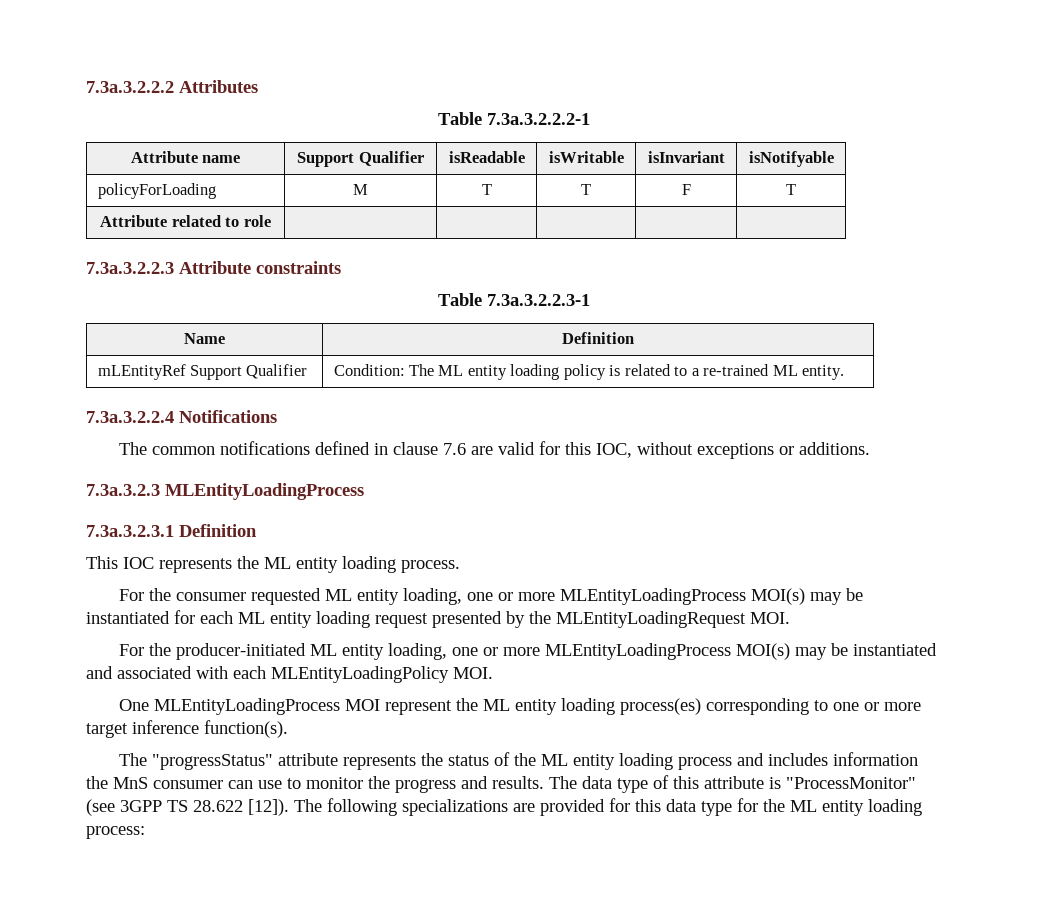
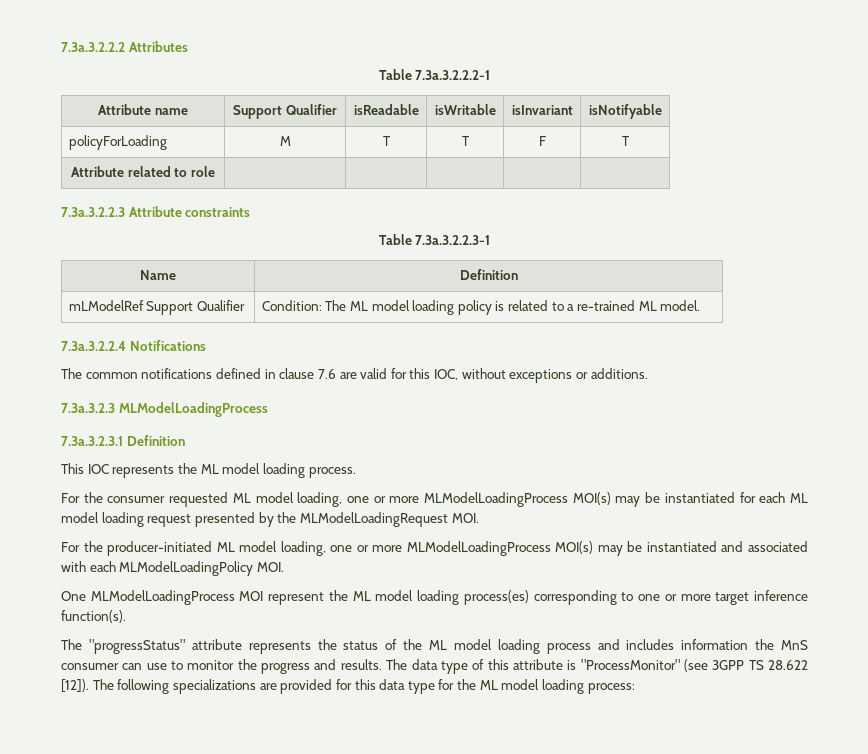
- mLEntityRef Support Qualifier | Condition: The ML entity loading policy is related to a re-trained ML entity.
+ mLModelRef Support Qualifier | Condition: The ML model loading policy is related to a re-trained ML model.
- 7.3a.3.2.3 MLEntityLoadingProcess
+ 7.3a.3.2.3 MLModelLoadingProcess
- This IOC represents the ML entity loading process.
+ This IOC represents the ML model loading process.
- For the consumer requested ML entity loading, one or more MLEntityLoadingProcess MOI(s) may be instantiated for each ML entity loading request presented by the MLEntityLoadingRequest MOI.
+ For the consumer requested ML model loading, one or more MLModelLoadingProcess MOI(s) may be instantiated for each ML model loading request presented by the MLModelLoadingRequest MOI.
- For the producer-initiated ML entity loading, one or more MLEntityLoadingProcess MOI(s) may be instantiated and associated with each MLEntityLoadingPolicy MOI.
+ For the producer-initiated ML model loading, one or more MLModelLoadingProcess MOI(s) may be instantiated and associated with each MLModelLoadingPolicy MOI.
- One MLEntityLoadingProcess MOI represent the ML entity loading process(es) corresponding to one or more target inference function(s).
+ One MLModelLoadingProcess MOI represent the ML model loading process(es) corresponding to one or more target inference function(s).
- The "progressStatus" attribute represents the status of the ML entity loading process and includes information the MnS consumer can use to monitor the progress and results.
+ The "progressStatus" attribute represents the status of the ML model loading process and includes information the MnS consumer can use to monitor the progress and results.
- The following specializations are provided for this data type for the ML entity loading process:
+ The following specializations are provided for this data type for the ML model loading process:

